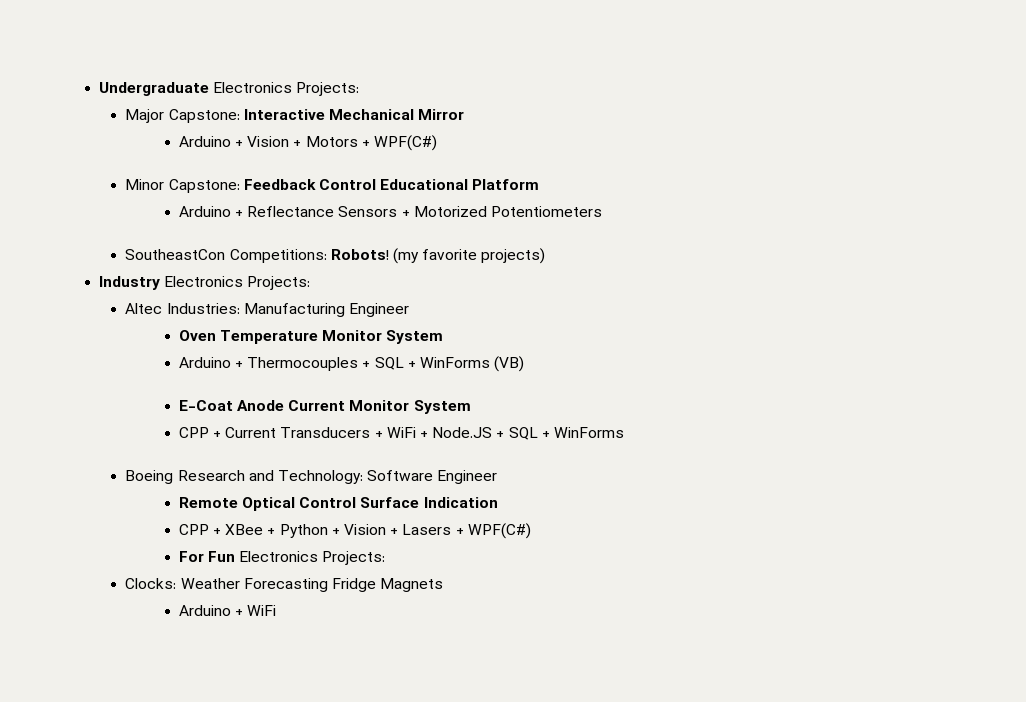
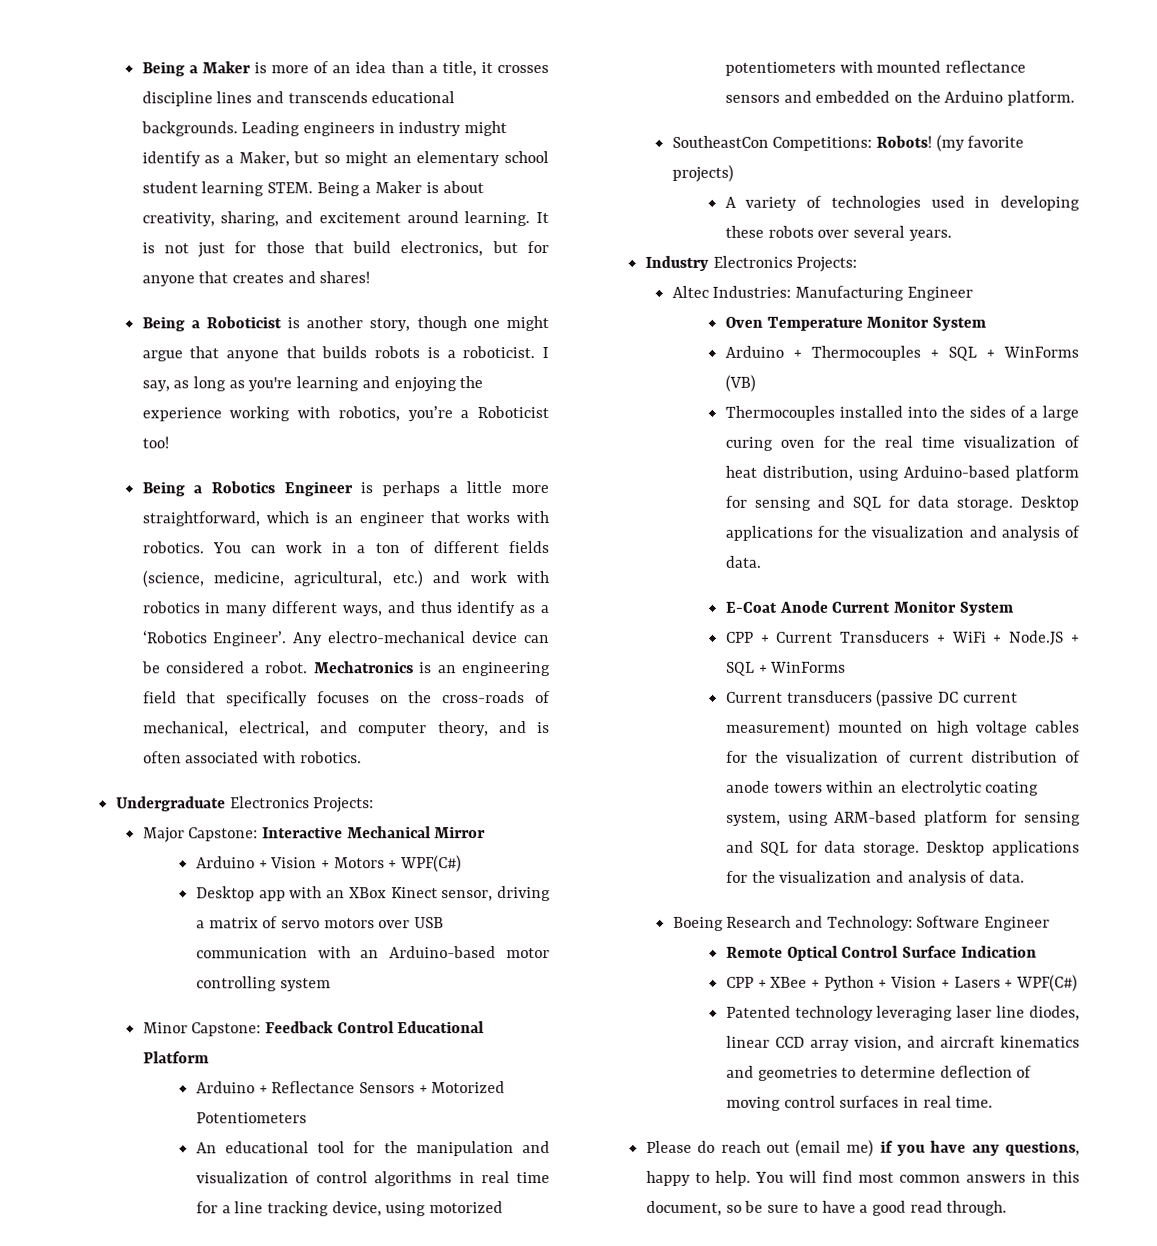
+ Being a Maker is more of an idea than a title, it crosses discipline lines and transcends educational backgrounds. Leading engineers in industry might identify as a Maker, but so might an elementary school student learning STEM. Being a Maker is about creativity, sharing, and excitement around learning. It is not just for those that build electronics, but for anyone that creates and shares!
+ Being a Roboticist is another story, though one might argue that anyone that builds robots is a roboticist. I say, as long as you're learning and enjoying the experience working with robotics, you’re a Roboticist too!
+ Being a Robotics Engineer is perhaps a little more straightforward, which is an engineer that works with robotics. You can work in a ton of different fields (science, medicine, agricultural, etc.) and work with robotics in many different ways, and thus identify as a ‘Robotics Engineer’. Any electro-mechanical device can be considered a robot. Mechatronics is an engineering field that specifically focuses on the cross-roads of mechanical, electrical, and computer theory, and is often associated with robotics.
+ Desktop app with an XBox Kinect sensor, driving a matrix of servo motors over USB communication with an Arduino-based motor controlling system
+ An educational tool for the manipulation and visualization of control algorithms in real time for a line tracking device, using motorized potentiometers with mounted reflectance sensors and embedded on the Arduino platform.
+ A variety of technologies used in developing these robots over several years.
+ Thermocouples installed into the sides of a large curing oven for the real time visualization of heat distribution, using Arduino-based platform for sensing and SQL for data storage. Desktop applications for the visualization and analysis of data.
+ Current transducers (passive DC current measurement) mounted on high voltage cables for the visualization of current distribution of anode towers within an electrolytic coating system, using ARM-based platform for sensing and SQL for data storage. Desktop applications for the visualization and analysis of data.
- For Fun Electronics Projects:
- Clocks: Weather Forecasting Fridge Magnets
- Arduino + WiFi
+ Patented technology leveraging laser line diodes, linear CCD array vision, and aircraft kinematics and geometries to determine deflection of moving control surfaces in real time.
+ Please do reach out (email me) if you have any questions, happy to help. You will find most common answers in this document, so be sure to have a good read through.

